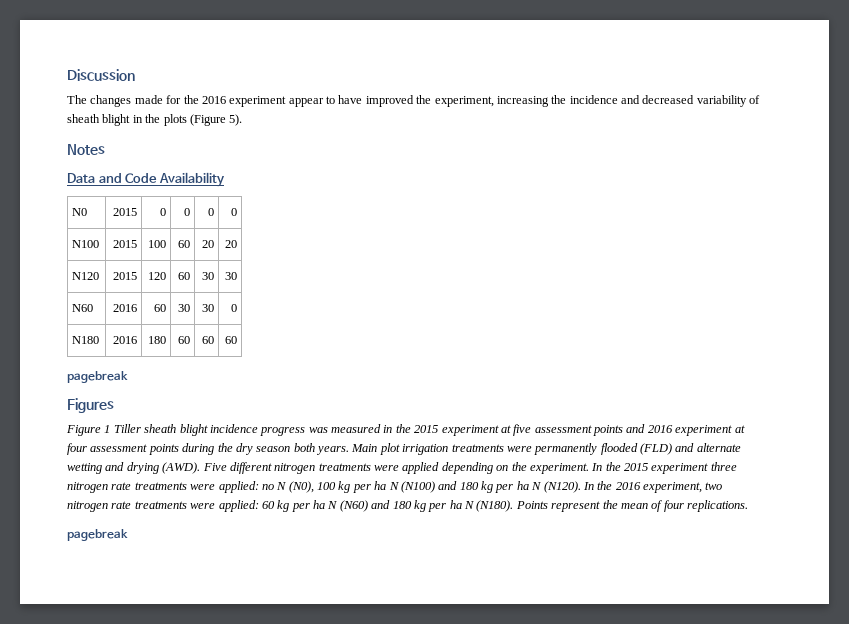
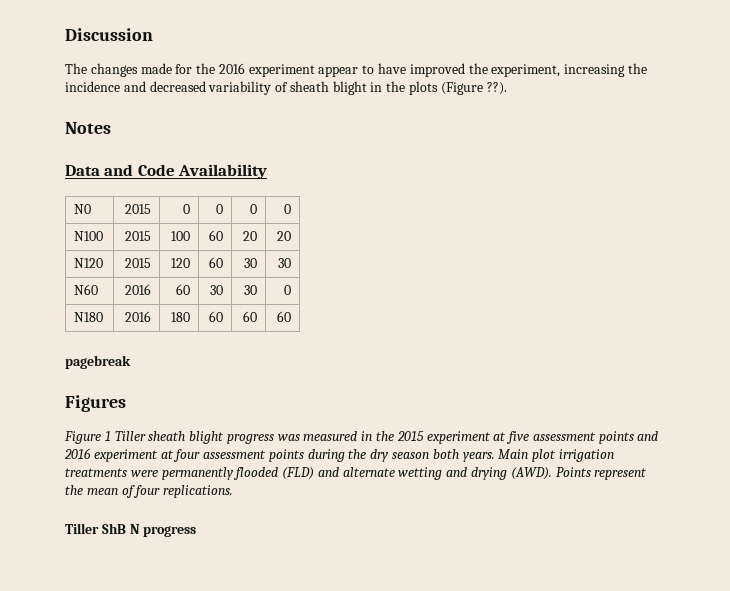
- The changes made for the 2016 experiment appear to have improved the experiment, increasing the incidence and decreased variability of sheath blight in the plots (Figure 5).
+ The changes made for the 2016 experiment appear to have improved the experiment, increasing the incidence and decreased variability of sheath blight in the plots (Figure ??).
- Figure 1 Tiller sheath blight incidence progress was measured in the 2015 experiment at five assessment points and 2016 experiment at four assessment points during the dry season both years.
+ Figure 1 Tiller sheath blight progress was measured in the 2015 experiment at five assessment points and 2016 experiment at four assessment points during the dry season both years.
- Five different nitrogen treatments were applied depending on the experiment. In the 2015 experiment three nitrogen rate treatments were applied: no N (N0), 100 kg per ha N (N100) and 180 kg per ha N (N120). In the 2016 experiment, two nitrogen rate treatments were applied: 60 kg per ha N (N60) and 180 kg per ha N (N180).
  Points represent the mean of four replications.
- pagebreak
+ Tiller ShB N progress

